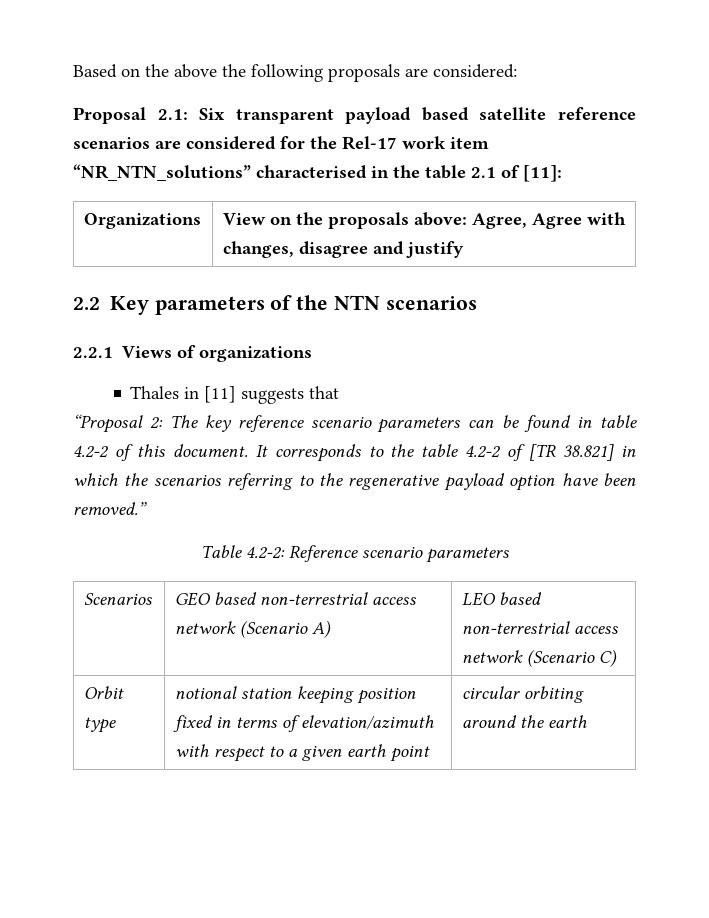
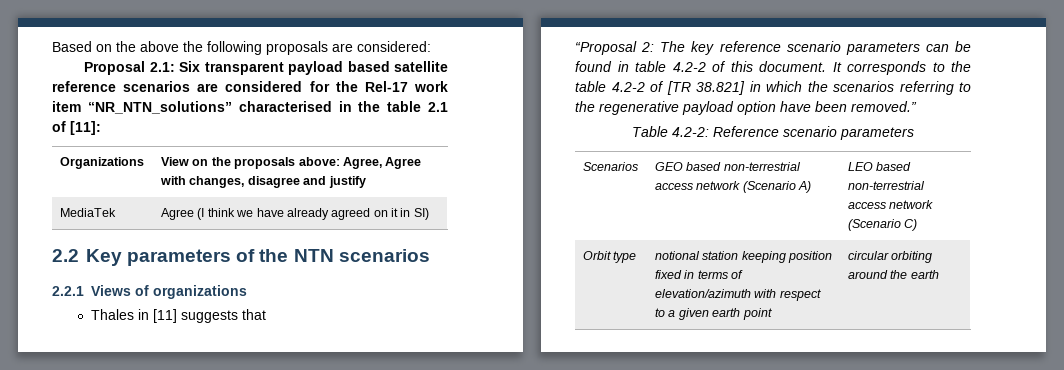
+ MediaTek | Agree (I think we have already agreed on it in SI)

